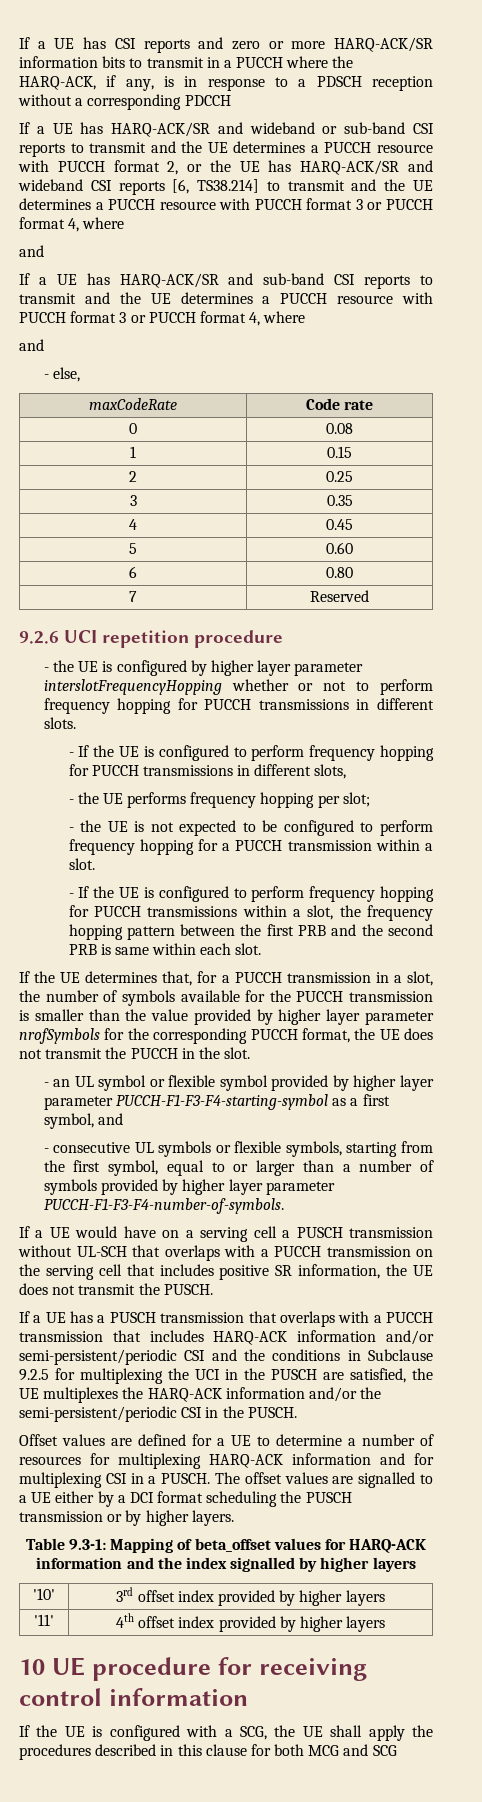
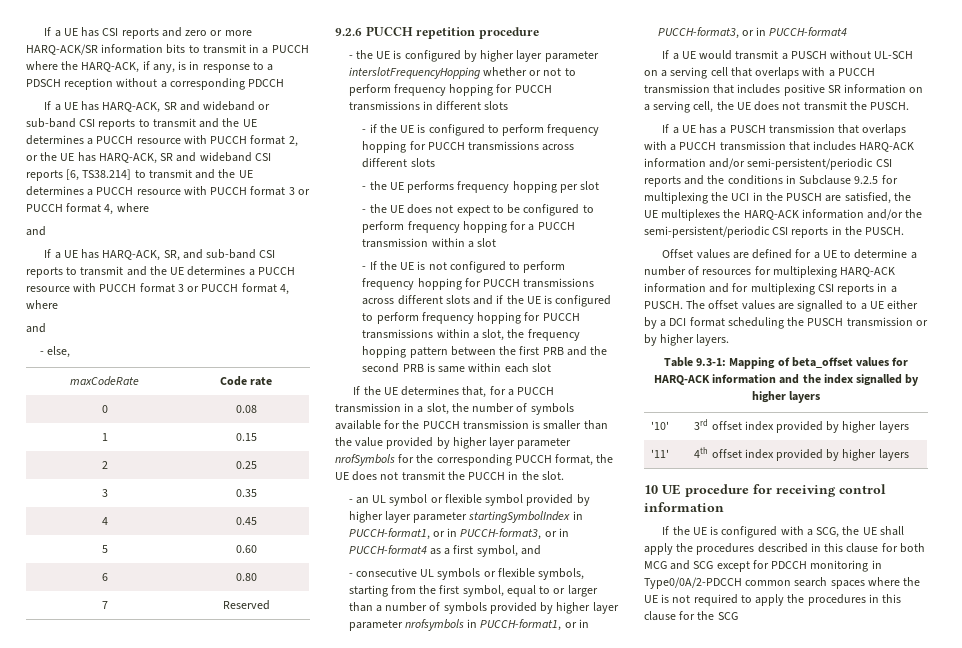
- If a UE has HARQ-ACK/SR and wideband or sub-band CSI reports to transmit and the UE determines a PUCCH resource with PUCCH format 2, or the UE has HARQ-ACK/SR and wideband CSI reports [6, TS38.214] to transmit and the UE determines a PUCCH resource with PUCCH format 3 or PUCCH format 4, where
+ If a UE has HARQ-ACK, SR and wideband or sub-band CSI reports to transmit and the UE determines a PUCCH resource with PUCCH format 2, or the UE has HARQ-ACK, SR and wideband CSI reports [6, TS38.214] to transmit and the UE determines a PUCCH resource with PUCCH format 3 or PUCCH format 4, where
- If a UE has HARQ-ACK/SR and sub-band CSI reports to transmit and the UE determines a PUCCH resource with PUCCH format 3 or PUCCH format 4, where
+ If a UE has HARQ-ACK, SR, and sub-band CSI reports to transmit and the UE determines a PUCCH resource with PUCCH format 3 or PUCCH format 4, where
- 9.2.6 UCI repetition procedure
+ 9.2.6 PUCCH repetition procedure
- - the UE is configured by higher layer parameter interslotFrequencyHopping whether or not to perform frequency hopping for PUCCH transmissions in different slots.
- - If the UE is configured to perform frequency hopping for PUCCH transmissions in different slots,
+ - the UE is configured by higher layer parameter interslotFrequencyHopping whether or not to perform frequency hopping for PUCCH transmissions in different slots
+ - if the UE is configured to perform frequency hopping for PUCCH transmissions across different slots
- - the UE performs frequency hopping per slot;
- - the UE is not expected to be configured to perform frequency hopping for a PUCCH transmission within a slot.
- - If the UE is configured to perform frequency hopping for PUCCH transmissions within a slot, the frequency hopping pattern between the first PRB and the second PRB is same within each slot.
+ - the UE performs frequency hopping per slot
+ - the UE does not expect to be configured to perform frequency hopping for a PUCCH transmission within a slot
+ - If the UE is not configured to perform frequency hopping for PUCCH transmissions across different slots and if the UE is configured to perform frequency hopping for PUCCH transmissions within a slot, the frequency hopping pattern between the first PRB and the second PRB is same within each slot
- - an UL symbol or flexible symbol provided by higher layer parameter PUCCH-F1-F3-F4-starting-symbol as a first symbol, and
+ - an UL symbol or flexible symbol provided by higher layer parameter startingSymbolIndex in PUCCH-format1, or in PUCCH-format3, or in PUCCH-format4 as a first symbol, and
- - consecutive UL symbols or flexible symbols, starting from the first symbol, equal to or larger than a number of symbols provided by higher layer parameter PUCCH-F1-F3-F4-number-of-symbols.
- If a UE would have on a serving cell a PUSCH transmission without UL-SCH that overlaps with a PUCCH transmission on the serving cell that includes positive SR information, the UE does not transmit the PUSCH.
+ - consecutive UL symbols or flexible symbols, starting from the first symbol, equal to or larger than a number of symbols provided by higher layer parameter nrofsymbols in PUCCH-format1, or in PUCCH-format3, or in PUCCH-format4
+ If a UE would transmit a PUSCH without UL-SCH on a serving cell that overlaps with a PUCCH transmission that includes positive SR information on a serving cell, the UE does not transmit the PUSCH.
- If a UE has a PUSCH transmission that overlaps with a PUCCH transmission that includes HARQ-ACK information and/or semi-persistent/periodic CSI and the conditions in Subclause 9.2.5 for multiplexing the UCI in the PUSCH are satisfied, the UE multiplexes the HARQ-ACK information and/or the semi-persistent/periodic CSI in the PUSCH.
+ If a UE has a PUSCH transmission that overlaps with a PUCCH transmission that includes HARQ-ACK information and/or semi-persistent/periodic CSI reports and the conditions in Subclause 9.2.5 for multiplexing the UCI in the PUSCH are satisfied, the UE multiplexes the HARQ-ACK information and/or the semi-persistent/periodic CSI reports in the PUSCH.
- Offset values are defined for a UE to determine a number of resources for multiplexing HARQ-ACK information and for multiplexing CSI in a PUSCH.
+ Offset values are defined for a UE to determine a number of resources for multiplexing HARQ-ACK information and for multiplexing CSI reports in a PUSCH.
- If the UE is configured with a SCG, the UE shall apply the procedures described in this clause for both MCG and SCG
+ If the UE is configured with a SCG, the UE shall apply the procedures described in this clause for both MCG and SCG except for PDCCH monitoring in Type0/0A/2-PDCCH common search spaces where the UE is not required to apply the procedures in this clause for the SCG

